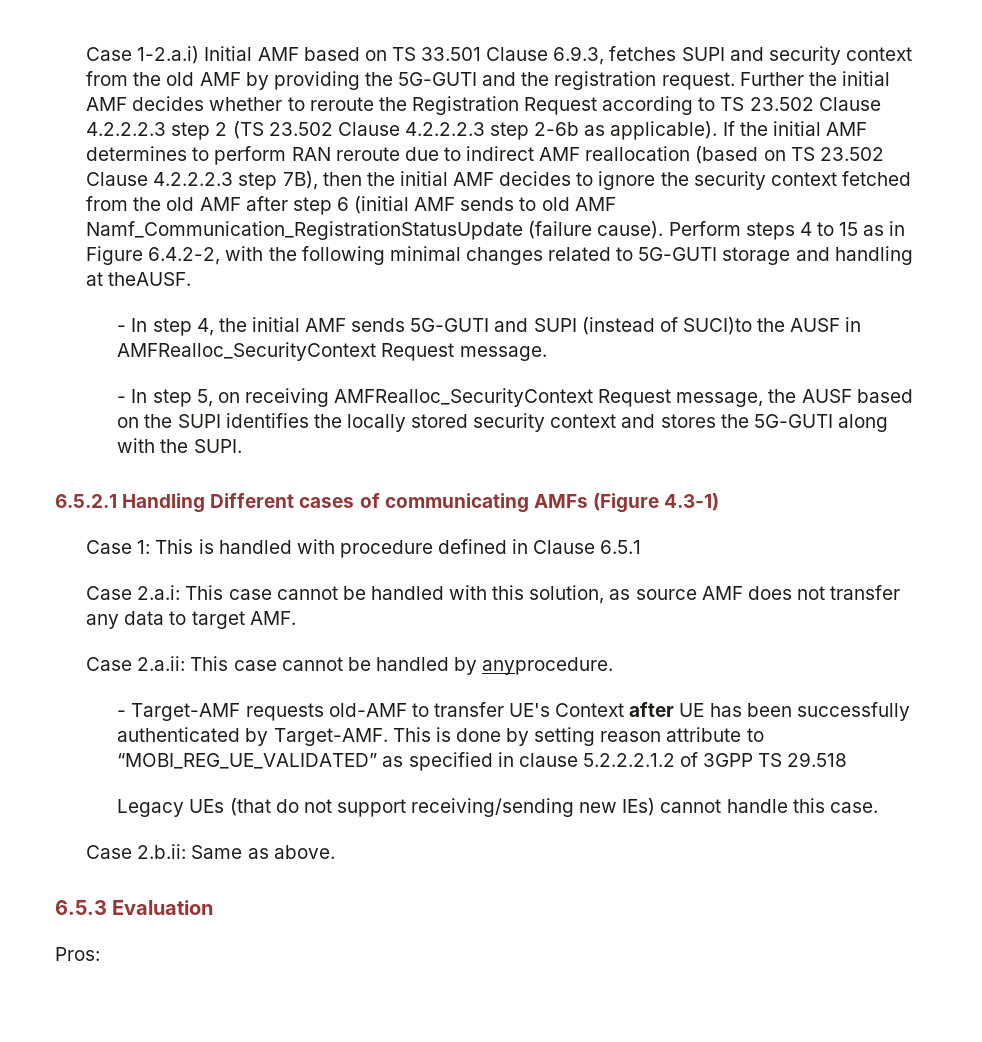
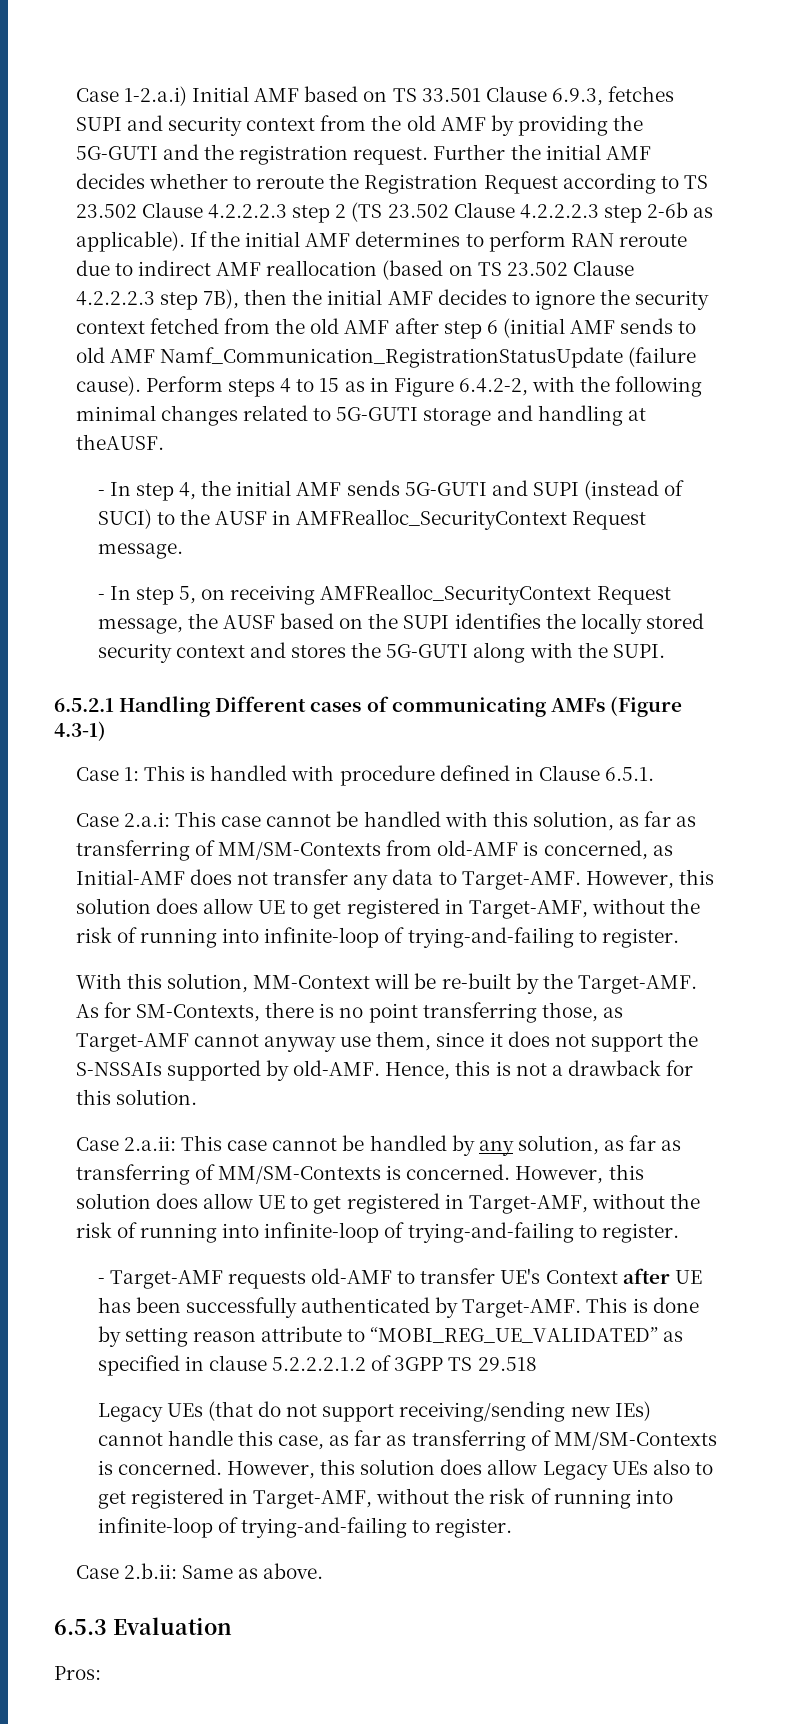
- - In step 4, the initial AMF sends 5G-GUTI and SUPI (instead of SUCI)to the AUSF in AMFRealloc_SecurityContext Request message.
+ - In step 4, the initial AMF sends 5G-GUTI and SUPI (instead of SUCI) to the AUSF in AMFRealloc_SecurityContext Request message.
- Case 1: This is handled with procedure defined in Clause 6.5.1
+ Case 1: This is handled with procedure defined in Clause 6.5.1.
- Case 2.a.i: This case cannot be handled with this solution, as source AMF does not transfer any data to target AMF.
+ Case 2.a.i: This case cannot be handled with this solution, as far as transferring of MM/SM-Contexts from old-AMF is concerned, as Initial-AMF does not transfer any data to Target-AMF. However, this solution does allow UE to get registered in Target-AMF, without the risk of running into infinite-loop of trying-and-failing to register.
+ With this solution, MM-Context will be re-built by the Target-AMF. As for SM-Contexts, there is no point transferring those, as Target-AMF cannot anyway use them, since it does not support the S-NSSAIs supported by old-AMF. Hence, this is not a drawback for this solution.
- Case 2.a.ii: This case cannot be handled by anyprocedure.
+ Case 2.a.ii: This case cannot be handled by any solution, as far as transferring of MM/SM-Contexts is concerned. However, this solution does allow UE to get registered in Target-AMF, without the risk of running into infinite-loop of trying-and-failing to register.
- Legacy UEs (that do not support receiving/sending new IEs) cannot handle this case.
+ Legacy UEs (that do not support receiving/sending new IEs) cannot handle this case, as far as transferring of MM/SM-Contexts is concerned. However, this solution does allow Legacy UEs also to get registered in Target-AMF, without the risk of running into infinite-loop of trying-and-failing to register.

